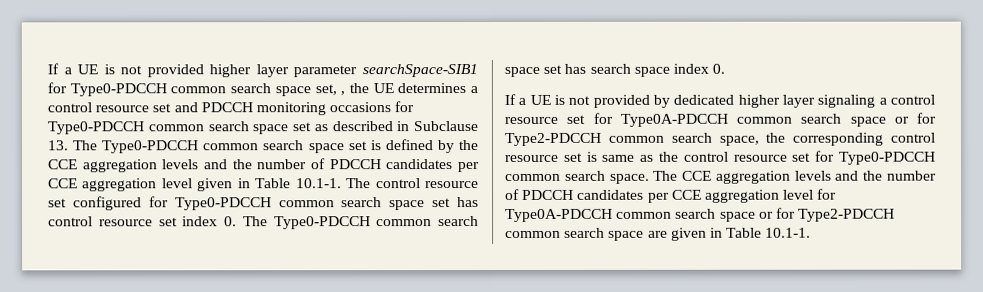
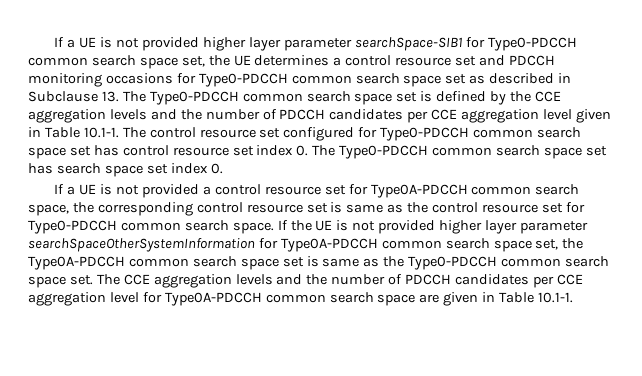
- If a UE is not provided higher layer parameter searchSpace-SIB1 for Type0-PDCCH common search space set, , the UE determines a control resource set and PDCCH monitoring occasions for Type0-PDCCH common search space set as described in Subclause 13. The Type0-PDCCH common search space set is defined by the CCE aggregation levels and the number of PDCCH candidates per CCE aggregation level given in Table 10.1-1. The control resource set configured for Type0-PDCCH common search space set has control resource set index 0. The Type0-PDCCH common search space set has search space index 0.
+ If a UE is not provided higher layer parameter searchSpace-SIB1 for Type0-PDCCH common search space set, the UE determines a control resource set and PDCCH monitoring occasions for Type0-PDCCH common search space set as described in Subclause 13. The Type0-PDCCH common search space set is defined by the CCE aggregation levels and the number of PDCCH candidates per CCE aggregation level given in Table 10.1-1. The control resource set configured for Type0-PDCCH common search space set has control resource set index 0. The Type0-PDCCH common search space set has search space set index 0.
- If a UE is not provided by dedicated higher layer signaling a control resource set for Type0A-PDCCH common search space or for Type2-PDCCH common search space, the corresponding control resource set is same as the control resource set for Type0-PDCCH common search space.
+ If a UE is not provided a control resource set for Type0A-PDCCH common search space, the corresponding control resource set is same as the control resource set for Type0-PDCCH common search space.
+ If the UE is not provided higher layer parameter searchSpaceOtherSystemInformation for Type0A-PDCCH common search space set, the Type0A-PDCCH common search space set is same as the Type0-PDCCH common search space set.
- The CCE aggregation levels and the number of PDCCH candidates per CCE aggregation level for Type0A-PDCCH common search space or for Type2-PDCCH common search space are given in Table 10.1-1.
+ The CCE aggregation levels and the number of PDCCH candidates per CCE aggregation level for Type0A-PDCCH common search space are given in Table 10.1-1.

